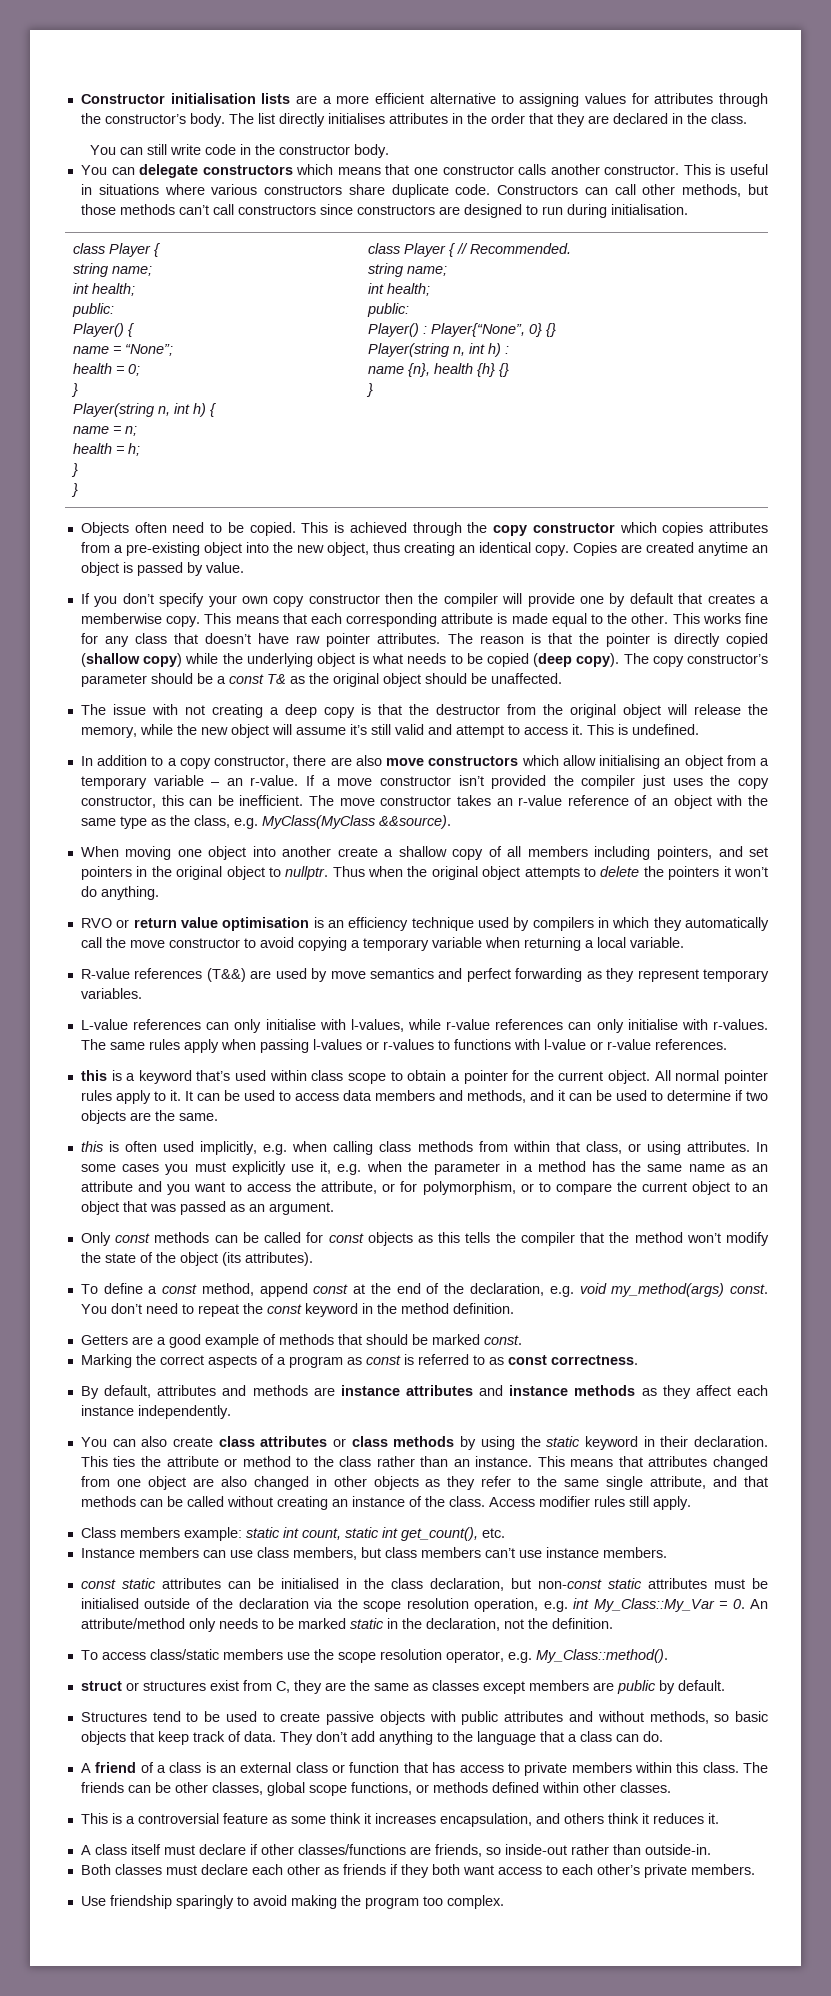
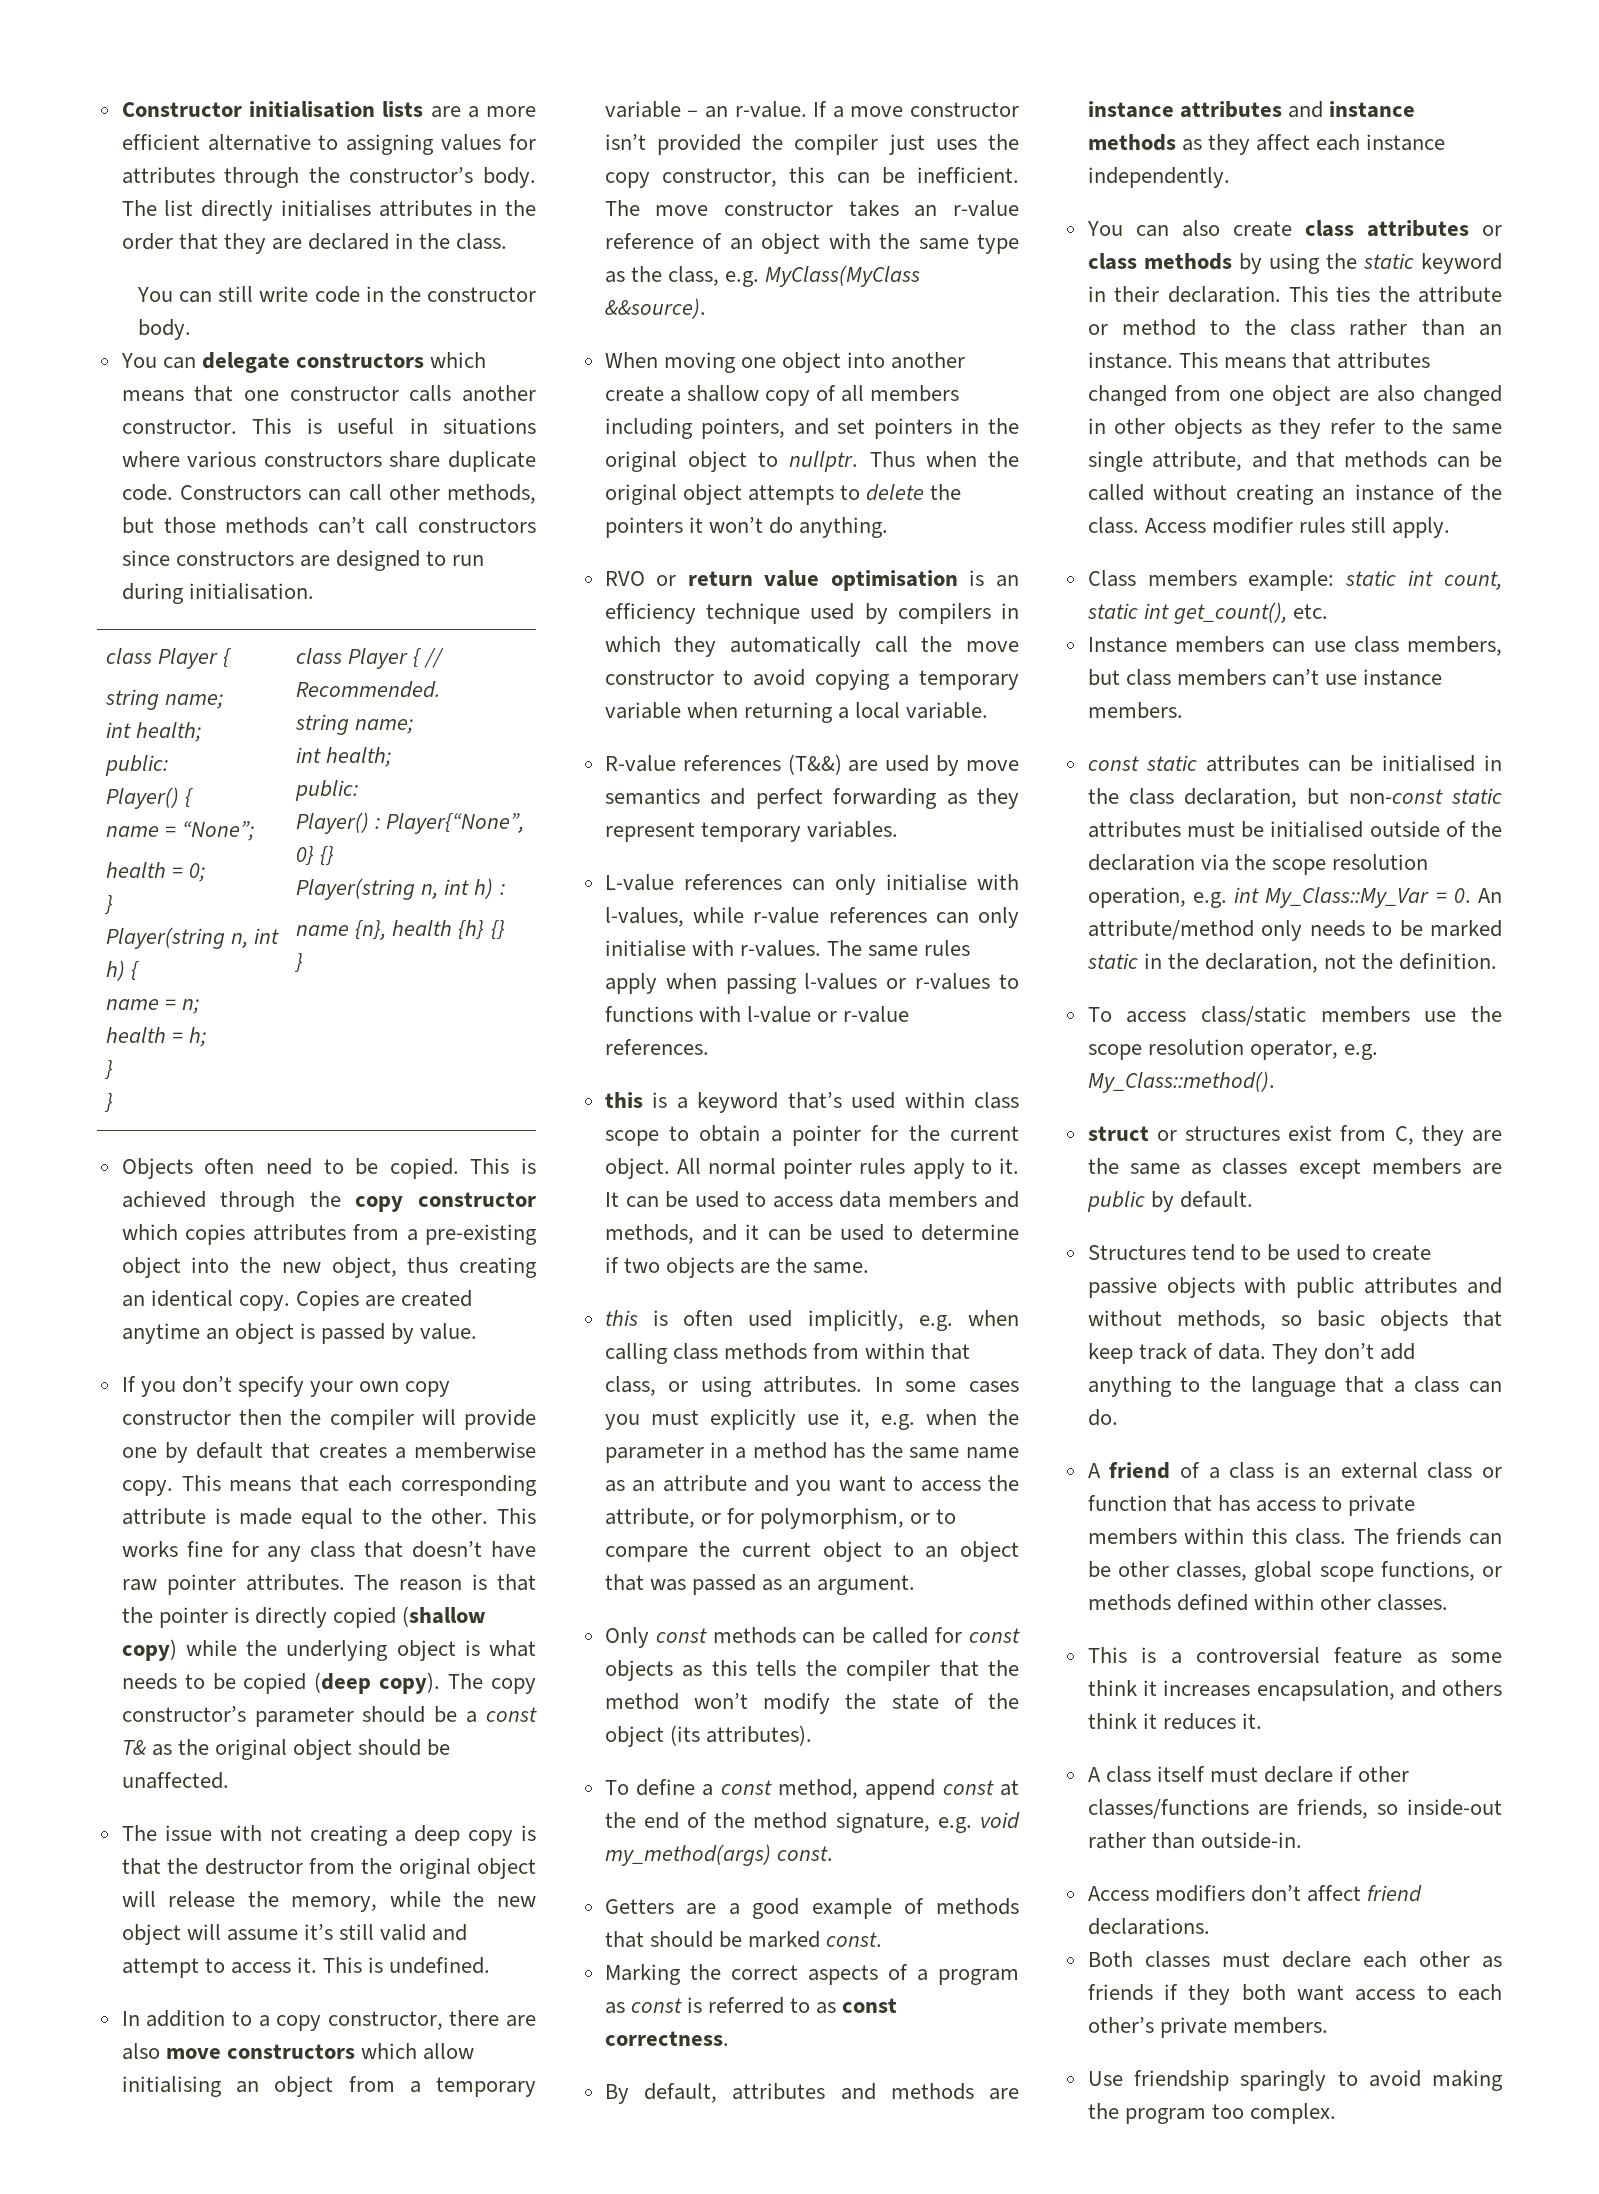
- To define a const method, append const at the end of the declaration, e.g. void my_method(args) const. You don’t need to repeat the const keyword in the method definition.
+ To define a const method, append const at the end of the method signature, e.g. void my_method(args) const.
+ Access modifiers don’t affect friend declarations.

